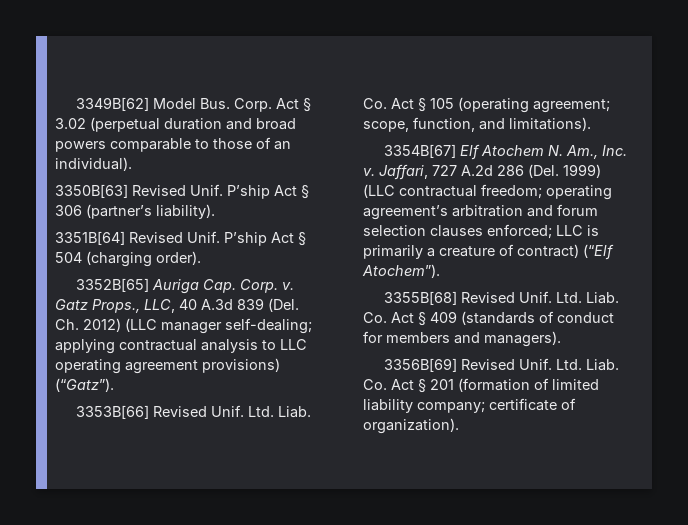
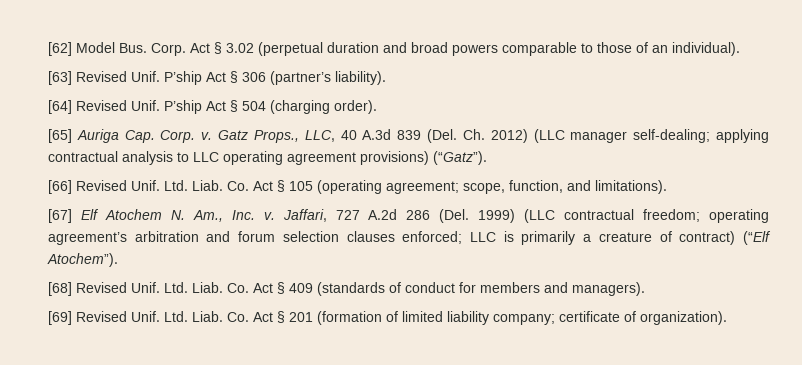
- 3349B[62] Model Bus. Corp.
+ [62] Model Bus. Corp.
- 3350B[63] Revised Unif.
+ [63] Revised Unif.
- 3351B[64] Revised Unif.
+ [64] Revised Unif.
- 3352B[65] Auriga Cap. Corp. v.
+ [65] Auriga Cap. Corp. v.
- 3353B[66] Revised Unif.
+ [66] Revised Unif.
- 3354B[67] Elf Atochem N. Am., Inc. v.
+ [67] Elf Atochem N. Am., Inc. v.
- 3355B[68] Revised Unif.
+ [68] Revised Unif.
- 3356B[69] Revised Unif.
+ [69] Revised Unif.

